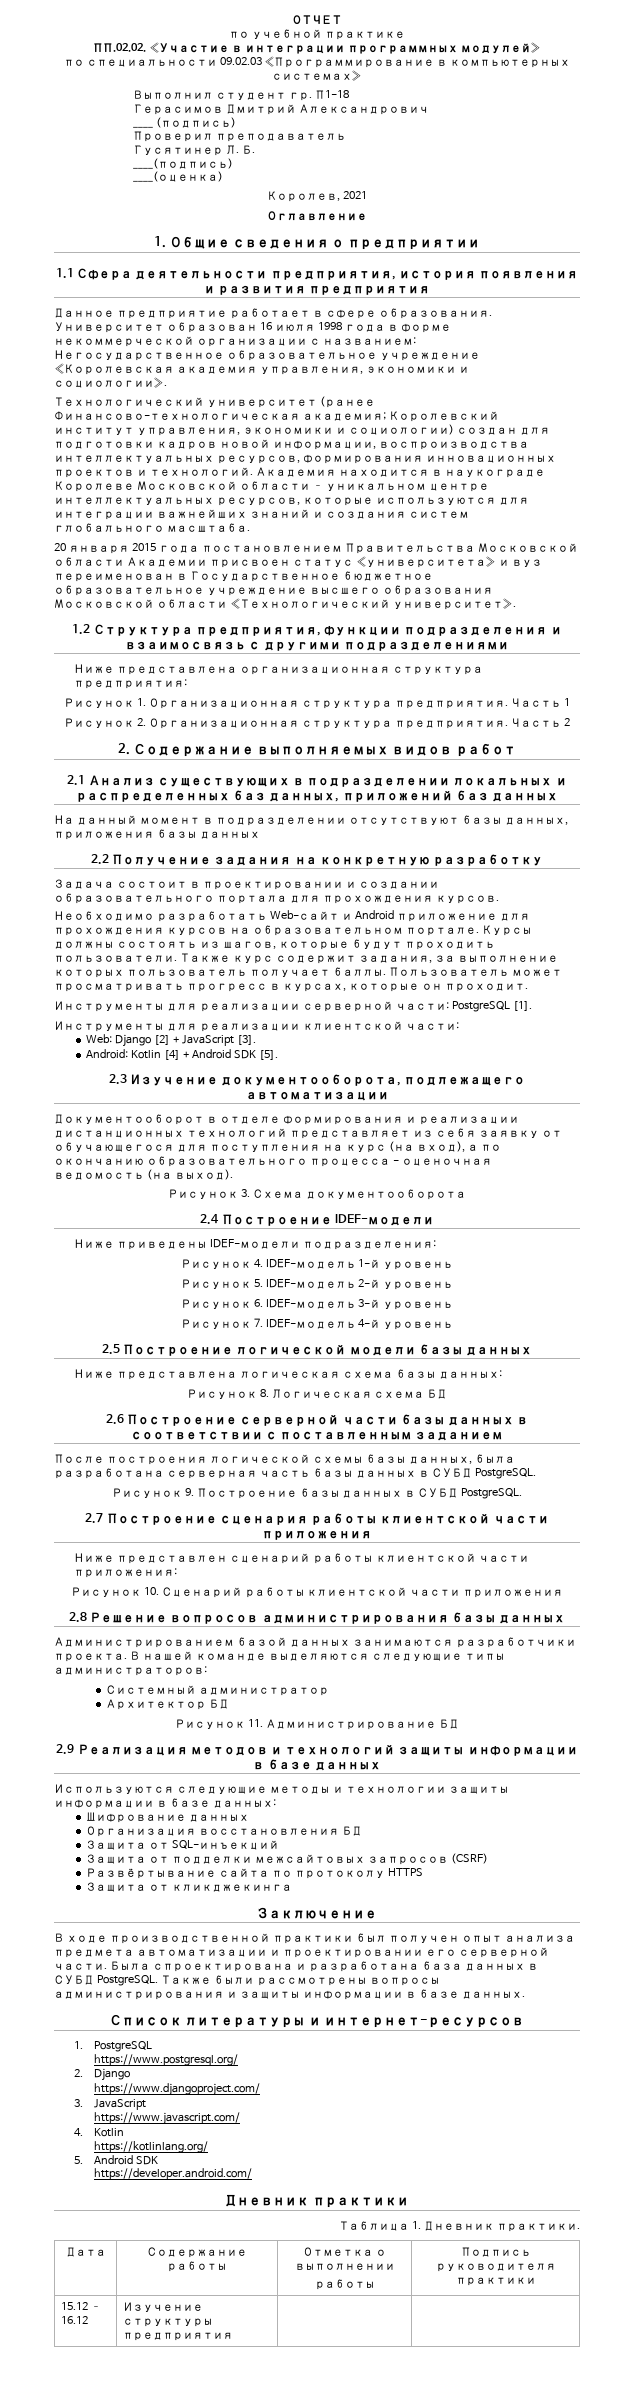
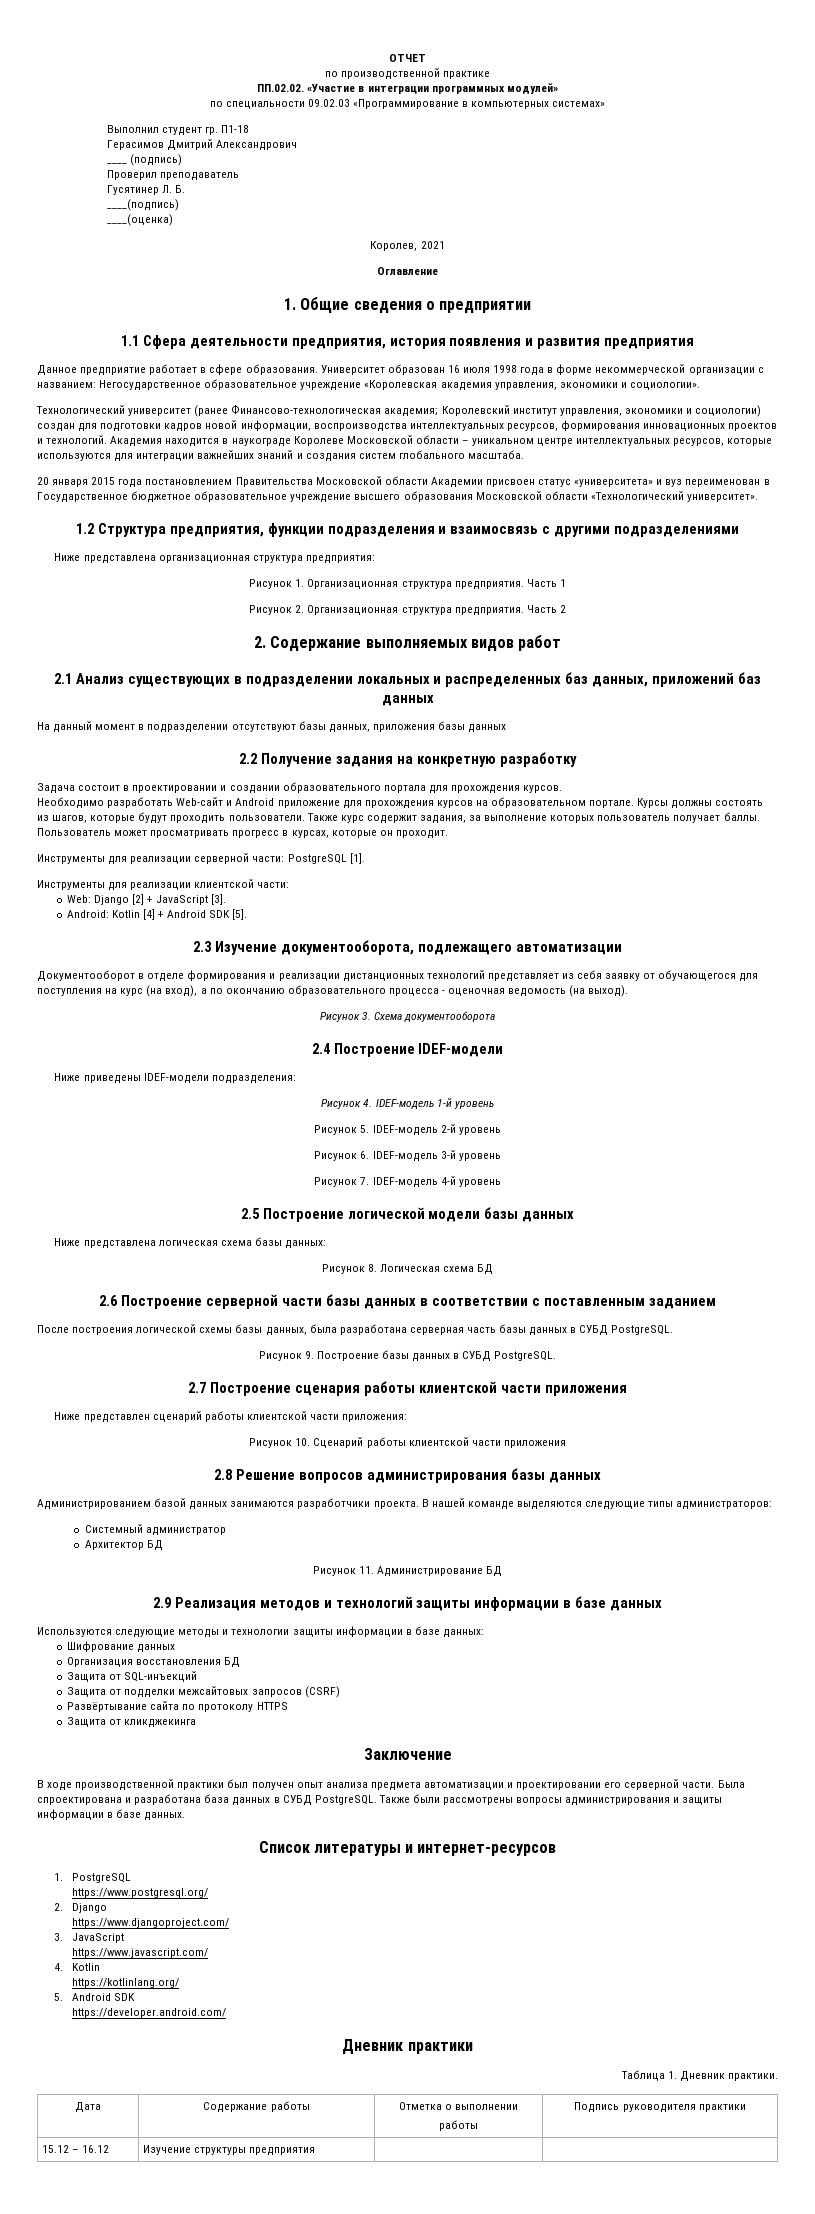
- по учебной практике
+ по производственной практике

